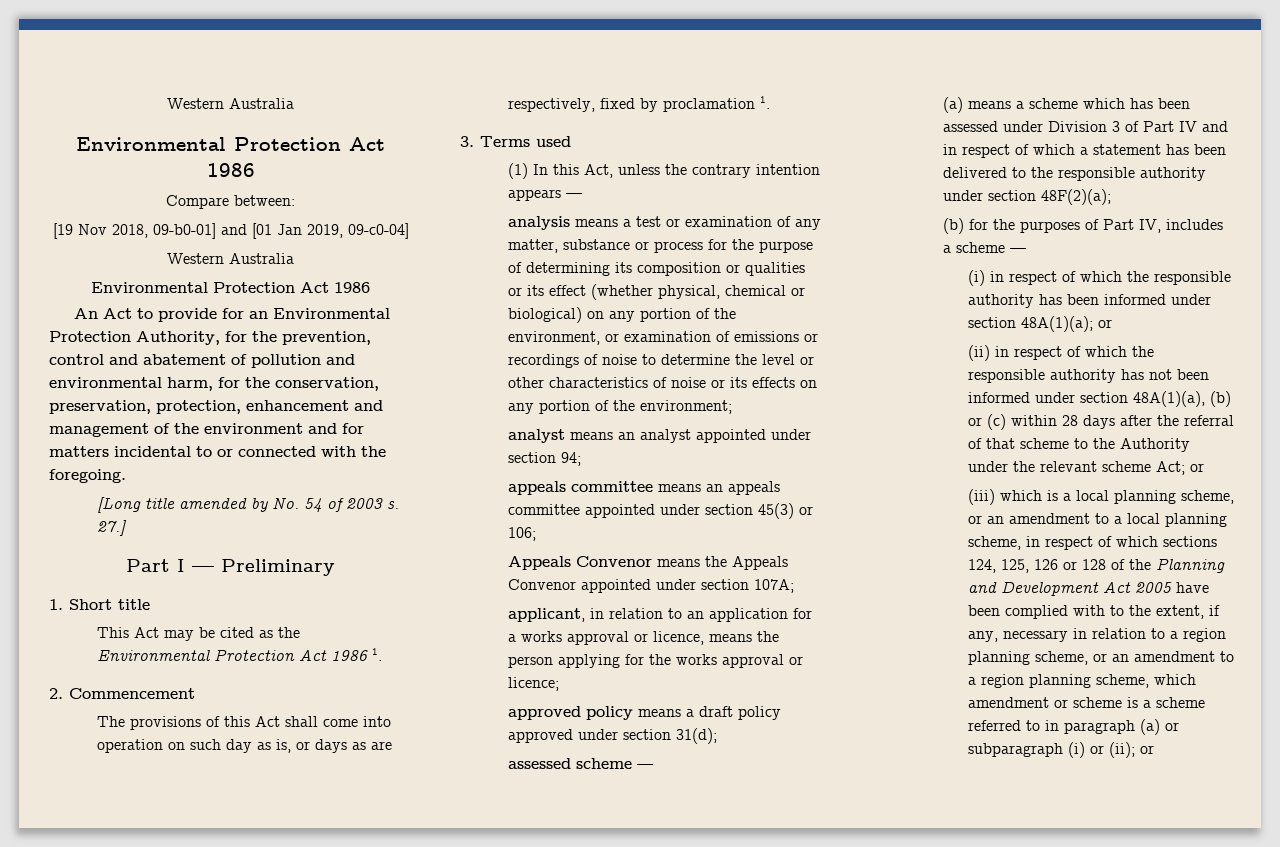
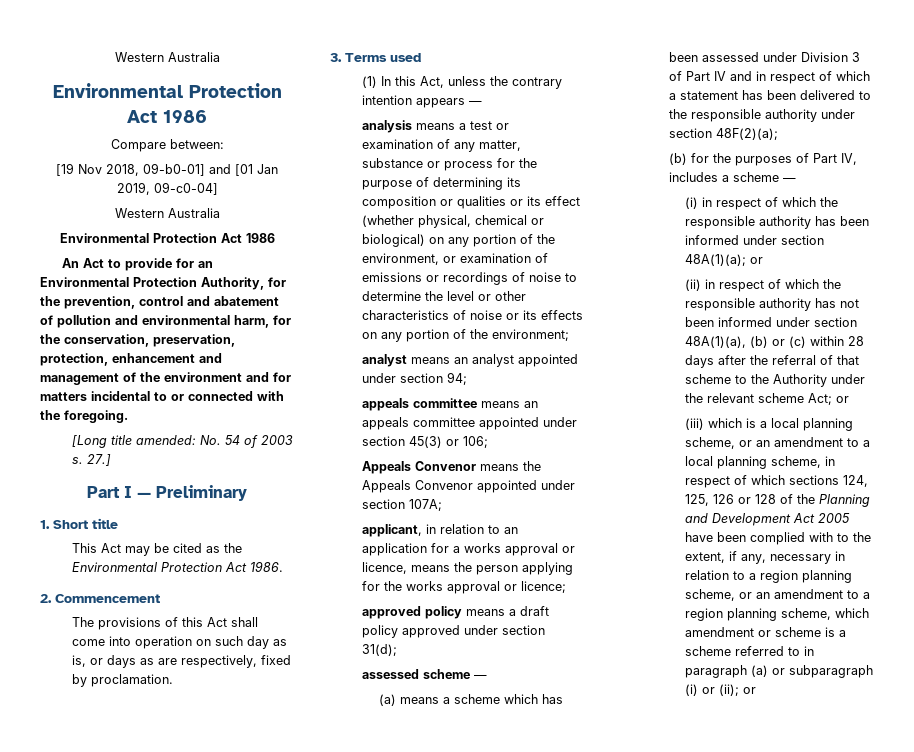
- [Long title amended by No. 54 of 2003 s.
+ [Long title amended: No. 54 of 2003 s.
- This Act may be cited as the Environmental Protection Act 1986 1.
+ This Act may be cited as the Environmental Protection Act 1986.
- The provisions of this Act shall come into operation on such day as is, or days as are respectively, fixed by proclamation 1.
+ The provisions of this Act shall come into operation on such day as is, or days as are respectively, fixed by proclamation.

